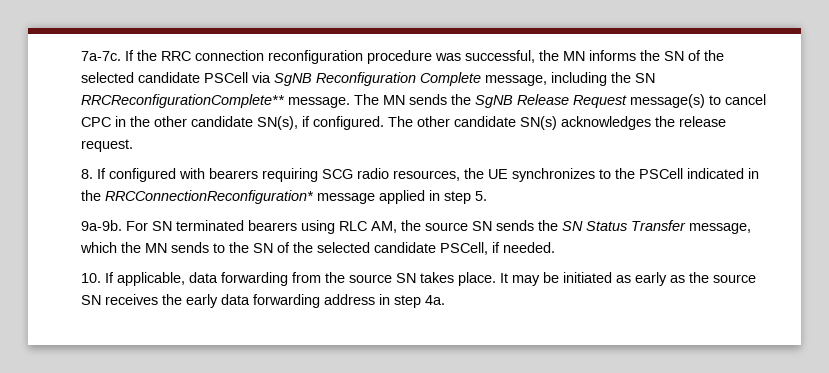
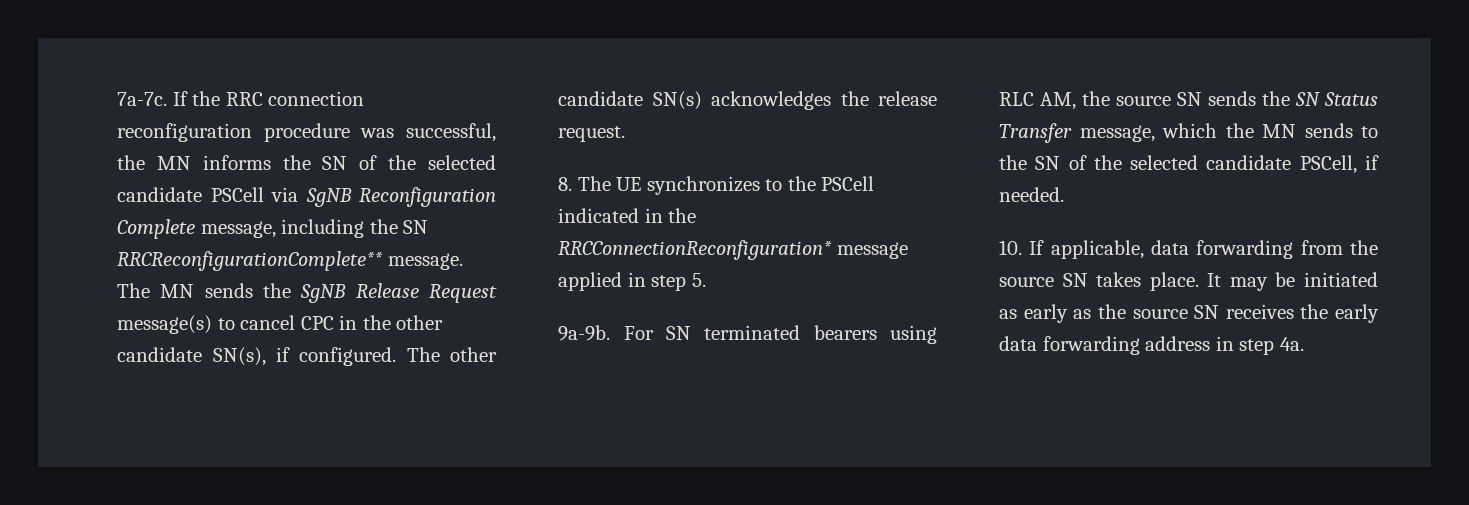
- 8. If configured with bearers requiring SCG radio resources, the UE synchronizes to the PSCell indicated in the RRCConnectionReconfiguration* message applied in step 5.
+ 8. The UE synchronizes to the PSCell indicated in the RRCConnectionReconfiguration* message applied in step 5.

